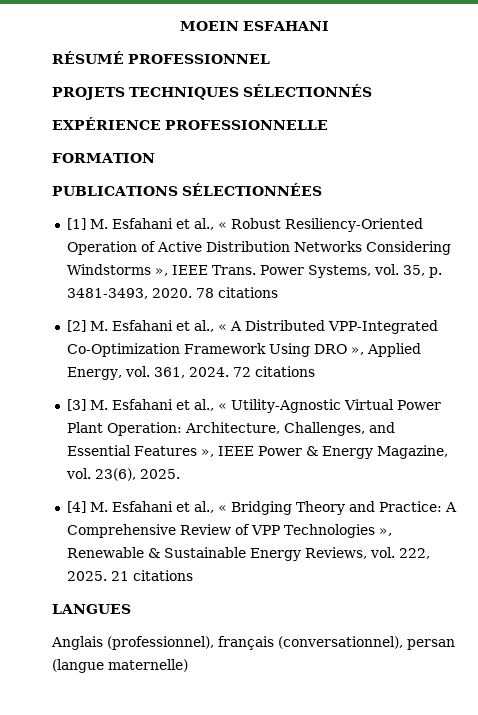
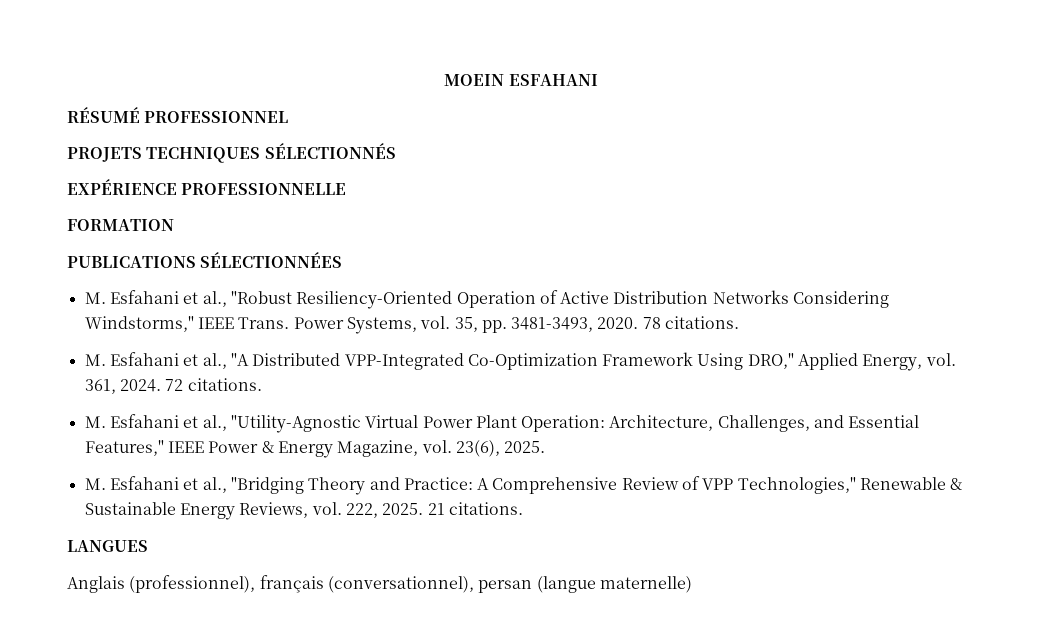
- [1] M. Esfahani et al., « Robust Resiliency-Oriented Operation of Active Distribution Networks Considering Windstorms », IEEE Trans.
+ M. Esfahani et al., "Robust Resiliency-Oriented Operation of Active Distribution Networks Considering Windstorms," IEEE Trans.
- Power Systems, vol. 35, p. 3481-3493, 2020.
+ Power Systems, vol. 35, pp. 3481-3493, 2020.
- 78 citations
- [2] M. Esfahani et al., « A Distributed VPP-Integrated Co-Optimization Framework Using DRO », Applied Energy, vol. 361, 2024.
+ 78 citations.
+ M. Esfahani et al., "A Distributed VPP-Integrated Co-Optimization Framework Using DRO," Applied Energy, vol. 361, 2024.
- 72 citations
- [3] M. Esfahani et al., « Utility-Agnostic Virtual Power Plant Operation: Architecture, Challenges, and Essential Features », IEEE Power & Energy Magazine, vol. 23(6), 2025.
+ 72 citations.
+ M. Esfahani et al., "Utility-Agnostic Virtual Power Plant Operation: Architecture, Challenges, and Essential Features," IEEE Power & Energy Magazine, vol. 23(6), 2025.
- [4] M. Esfahani et al., « Bridging Theory and Practice: A Comprehensive Review of VPP Technologies », Renewable & Sustainable Energy Reviews, vol. 222, 2025.
+ M. Esfahani et al., "Bridging Theory and Practice: A Comprehensive Review of VPP Technologies," Renewable & Sustainable Energy Reviews, vol. 222, 2025.
- 21 citations
+ 21 citations.

